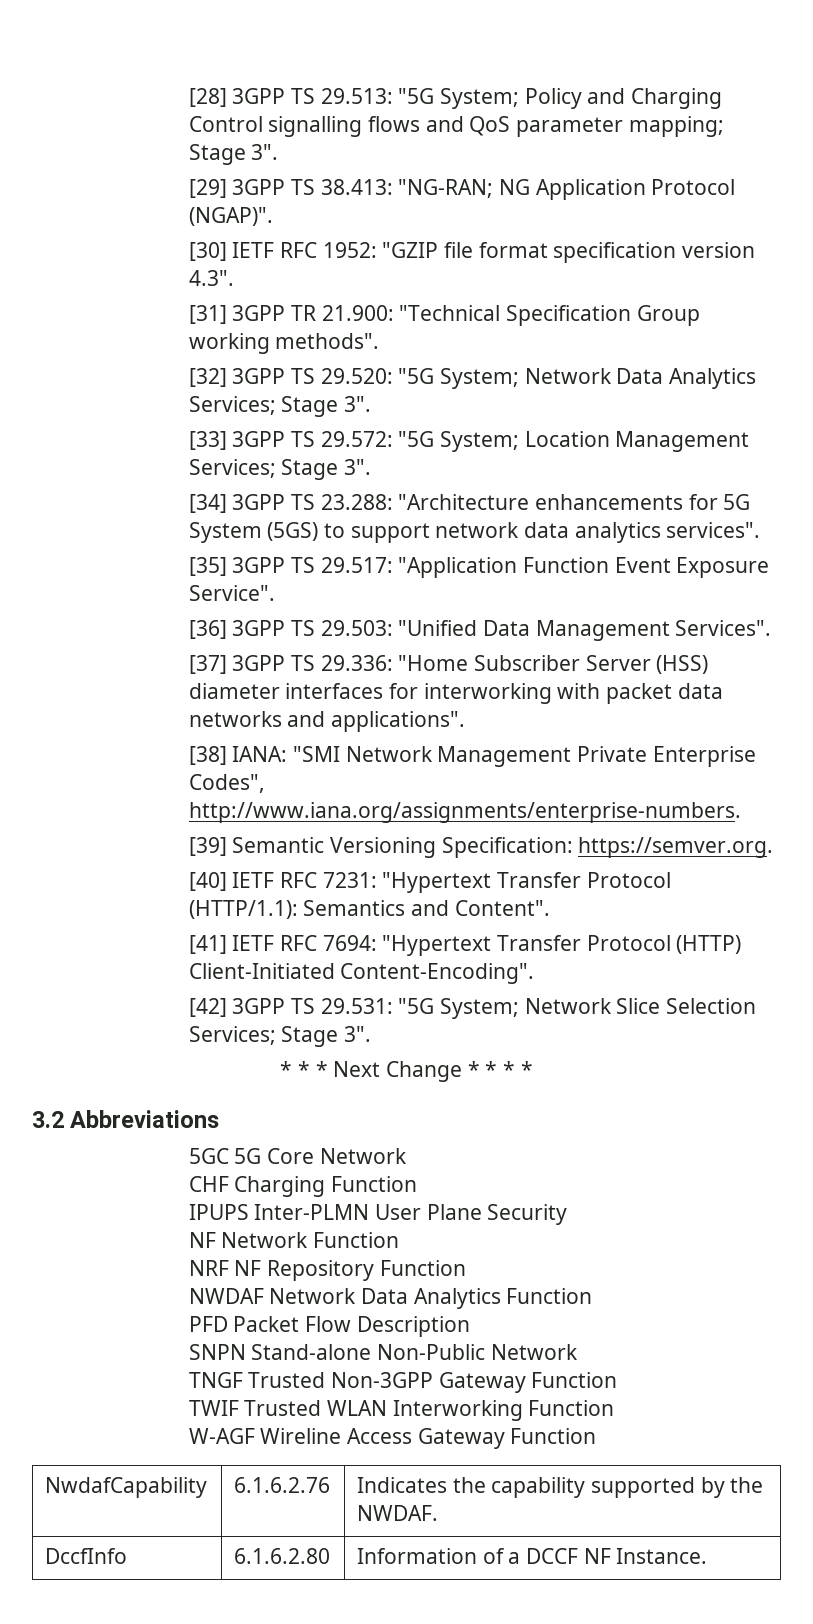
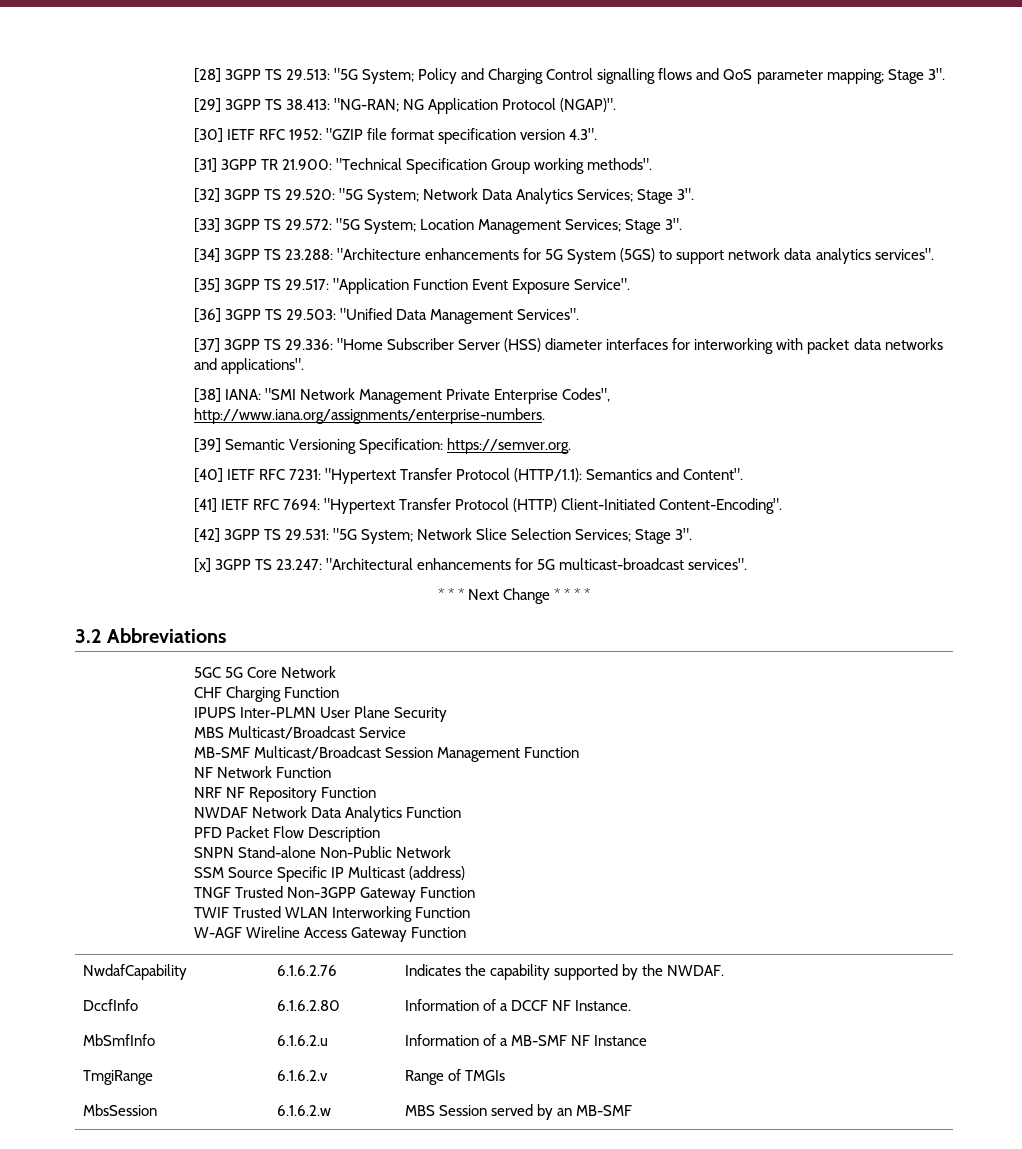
+ [x] 3GPP TS 23.247: "Architectural enhancements for 5G multicast-broadcast services".
+ MBS Multicast/Broadcast Service
+ MB-SMF Multicast/Broadcast Session Management Function
+ SSM Source Specific IP Multicast (address)
+ MbSmfInfo | 6.1.6.2.u | Information of a MB-SMF NF Instance
+ TmgiRange | 6.1.6.2.v | Range of TMGIs
+ MbsSession | 6.1.6.2.w | MBS Session served by an MB-SMF

